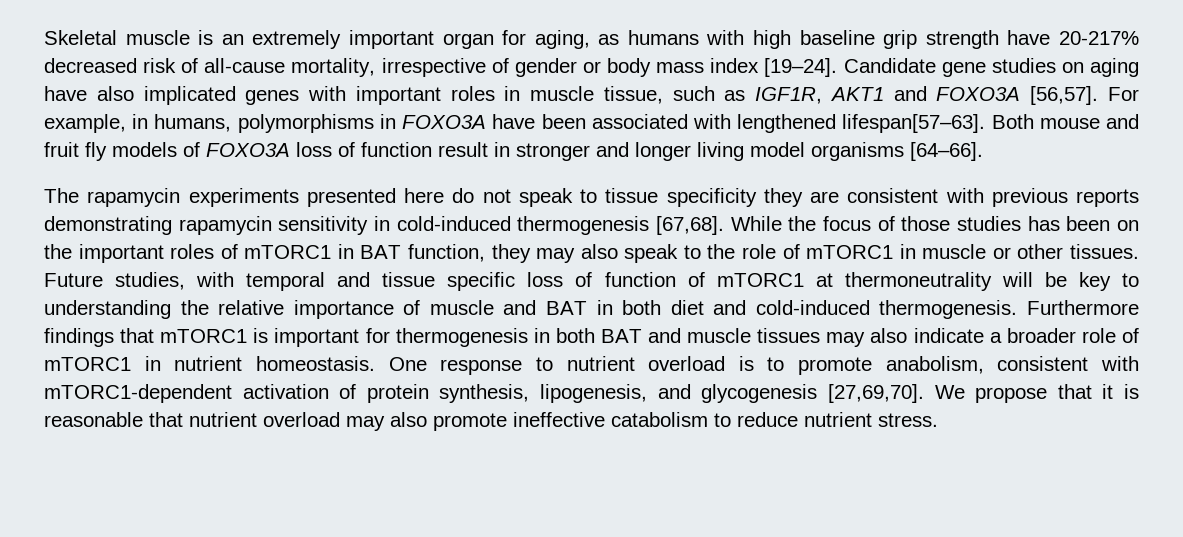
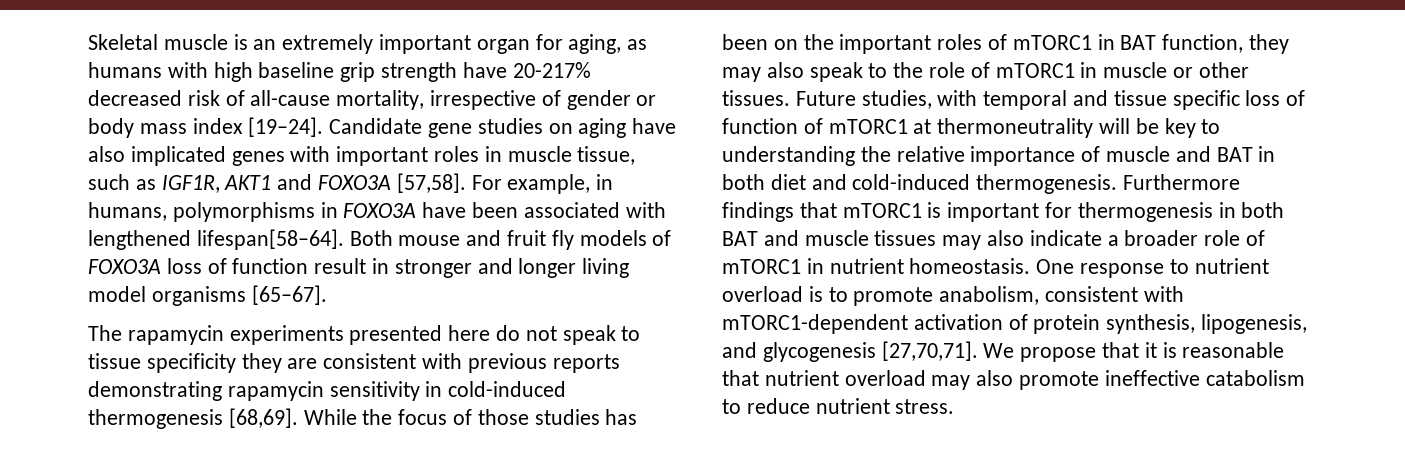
- Candidate gene studies on aging have also implicated genes with important roles in muscle tissue, such as IGF1R, AKT1 and FOXO3A [56,57].
+ Candidate gene studies on aging have also implicated genes with important roles in muscle tissue, such as IGF1R, AKT1 and FOXO3A [57,58].
- For example, in humans, polymorphisms in FOXO3A have been associated with lengthened lifespan[57–63].
+ For example, in humans, polymorphisms in FOXO3A have been associated with lengthened lifespan[58–64].
- Both mouse and fruit fly models of FOXO3A loss of function result in stronger and longer living model organisms [64–66].
+ Both mouse and fruit fly models of FOXO3A loss of function result in stronger and longer living model organisms [65–67].
- The rapamycin experiments presented here do not speak to tissue specificity they are consistent with previous reports demonstrating rapamycin sensitivity in cold-induced thermogenesis [67,68].
+ The rapamycin experiments presented here do not speak to tissue specificity they are consistent with previous reports demonstrating rapamycin sensitivity in cold-induced thermogenesis [68,69].
- One response to nutrient overload is to promote anabolism, consistent with mTORC1-dependent activation of protein synthesis, lipogenesis, and glycogenesis [27,69,70].
+ One response to nutrient overload is to promote anabolism, consistent with mTORC1-dependent activation of protein synthesis, lipogenesis, and glycogenesis [27,70,71].

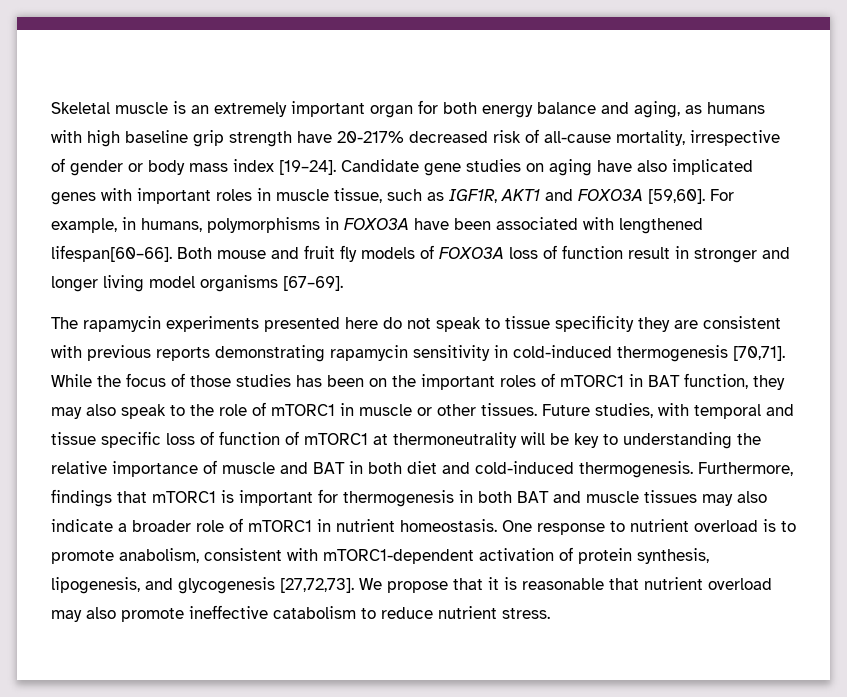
- Skeletal muscle is an extremely important organ for aging, as humans with high baseline grip strength have 20-217% decreased risk of all-cause mortality, irrespective of gender or body mass index [19–24].
+ Skeletal muscle is an extremely important organ for both energy balance and aging, as humans with high baseline grip strength have 20-217% decreased risk of all-cause mortality, irrespective of gender or body mass index [19–24].
- Candidate gene studies on aging have also implicated genes with important roles in muscle tissue, such as IGF1R, AKT1 and FOXO3A [57,58].
+ Candidate gene studies on aging have also implicated genes with important roles in muscle tissue, such as IGF1R, AKT1 and FOXO3A [59,60].
- For example, in humans, polymorphisms in FOXO3A have been associated with lengthened lifespan[58–64].
+ For example, in humans, polymorphisms in FOXO3A have been associated with lengthened lifespan[60–66].
- Both mouse and fruit fly models of FOXO3A loss of function result in stronger and longer living model organisms [65–67].
+ Both mouse and fruit fly models of FOXO3A loss of function result in stronger and longer living model organisms [67–69].
- The rapamycin experiments presented here do not speak to tissue specificity they are consistent with previous reports demonstrating rapamycin sensitivity in cold-induced thermogenesis [68,69].
+ The rapamycin experiments presented here do not speak to tissue specificity they are consistent with previous reports demonstrating rapamycin sensitivity in cold-induced thermogenesis [70,71].
- Furthermore findings that mTORC1 is important for thermogenesis in both BAT and muscle tissues may also indicate a broader role of mTORC1 in nutrient homeostasis.
+ Furthermore, findings that mTORC1 is important for thermogenesis in both BAT and muscle tissues may also indicate a broader role of mTORC1 in nutrient homeostasis.
- One response to nutrient overload is to promote anabolism, consistent with mTORC1-dependent activation of protein synthesis, lipogenesis, and glycogenesis [27,70,71].
+ One response to nutrient overload is to promote anabolism, consistent with mTORC1-dependent activation of protein synthesis, lipogenesis, and glycogenesis [27,72,73].

